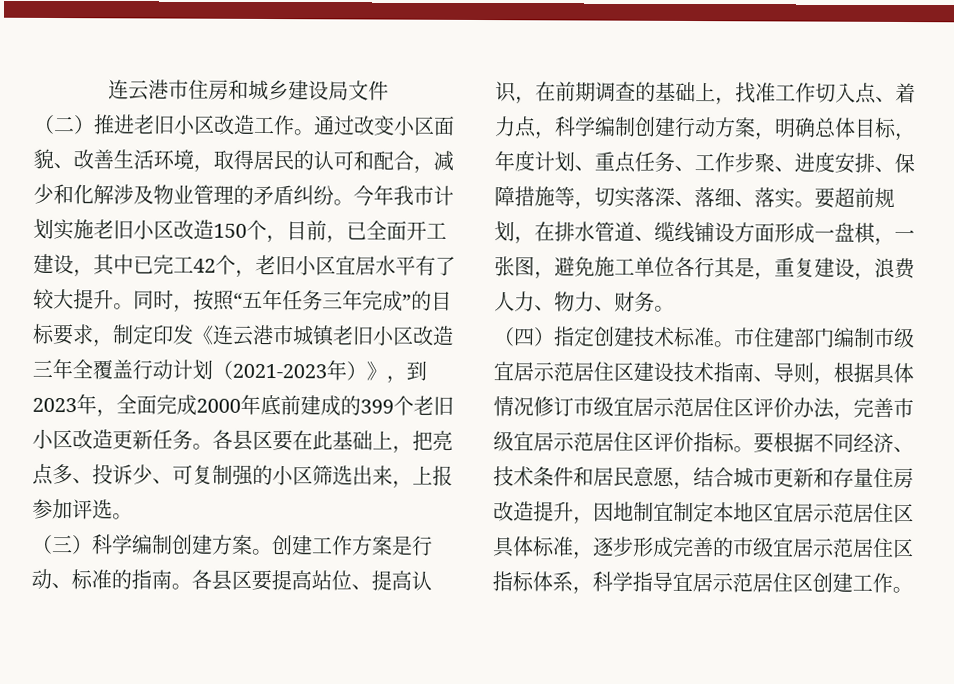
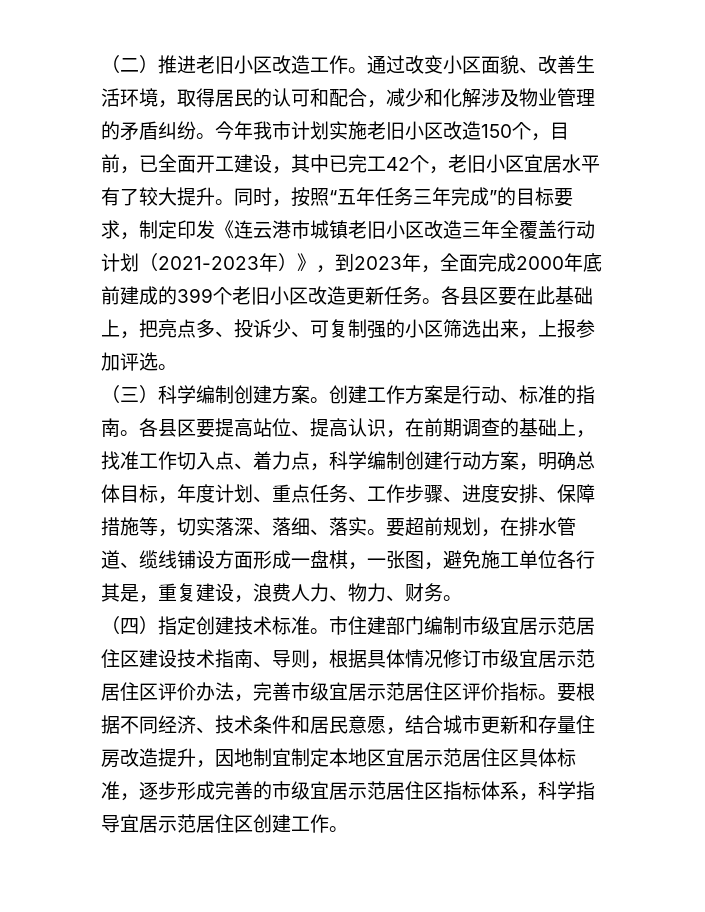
- 连云港市住房和城乡建设局文件
- 各县区要提高站位、提高认识，在前期调查的基础上，找准工作切入点、着力点，科学编制创建行动方案，明确总体目标，年度计划、重点任务、工作步聚、进度安排、保障措施等，切实落深、落细、落实。
+ 各县区要提高站位、提高认识，在前期调查的基础上，找准工作切入点、着力点，科学编制创建行动方案，明确总体目标，年度计划、重点任务、工作步骤、进度安排、保障措施等，切实落深、落细、落实。

